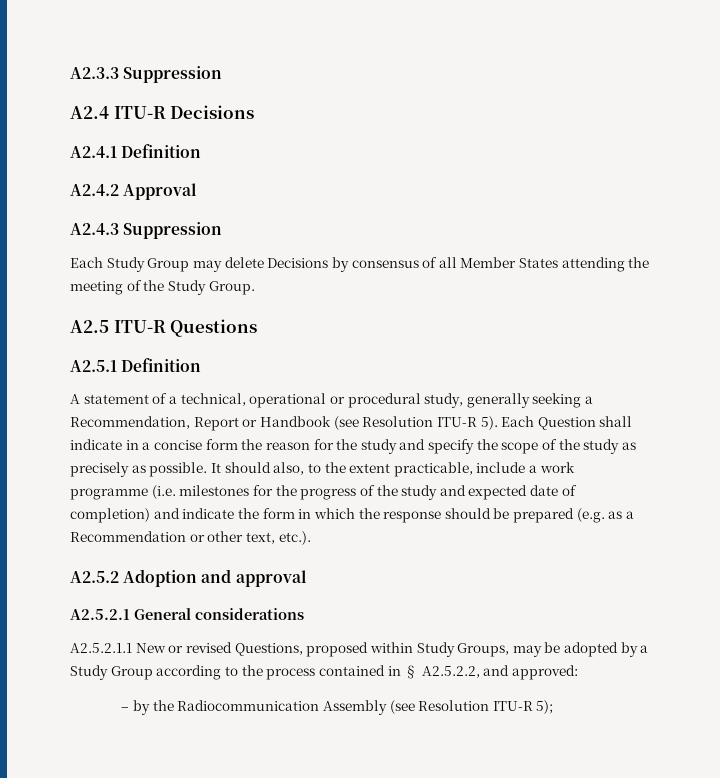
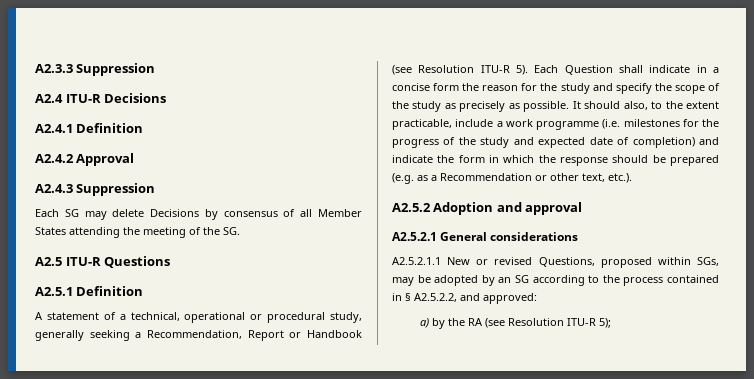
- Each Study Group may delete Decisions by consensus of all Member States attending the meeting of the Study Group.
+ Each SG may delete Decisions by consensus of all Member States attending the meeting of the SG.
- A2.5.2.1.1 New or revised Questions, proposed within Study Groups, may be adopted by a Study Group according to the process contained in § A2.5.2.2, and approved:
+ A2.5.2.1.1 New or revised Questions, proposed within SGs, may be adopted by an SG according to the process contained in § A2.5.2.2, and approved:
- – by the Radiocommunication Assembly (see Resolution ITU-R 5);
+ a) by the RA (see Resolution ITU-R 5);

